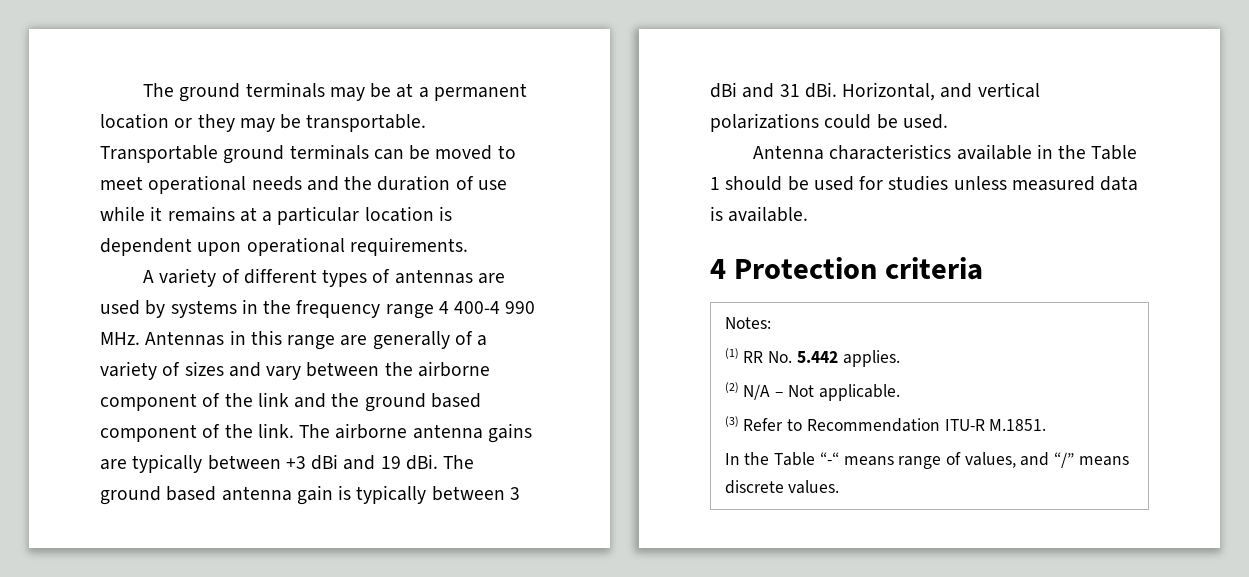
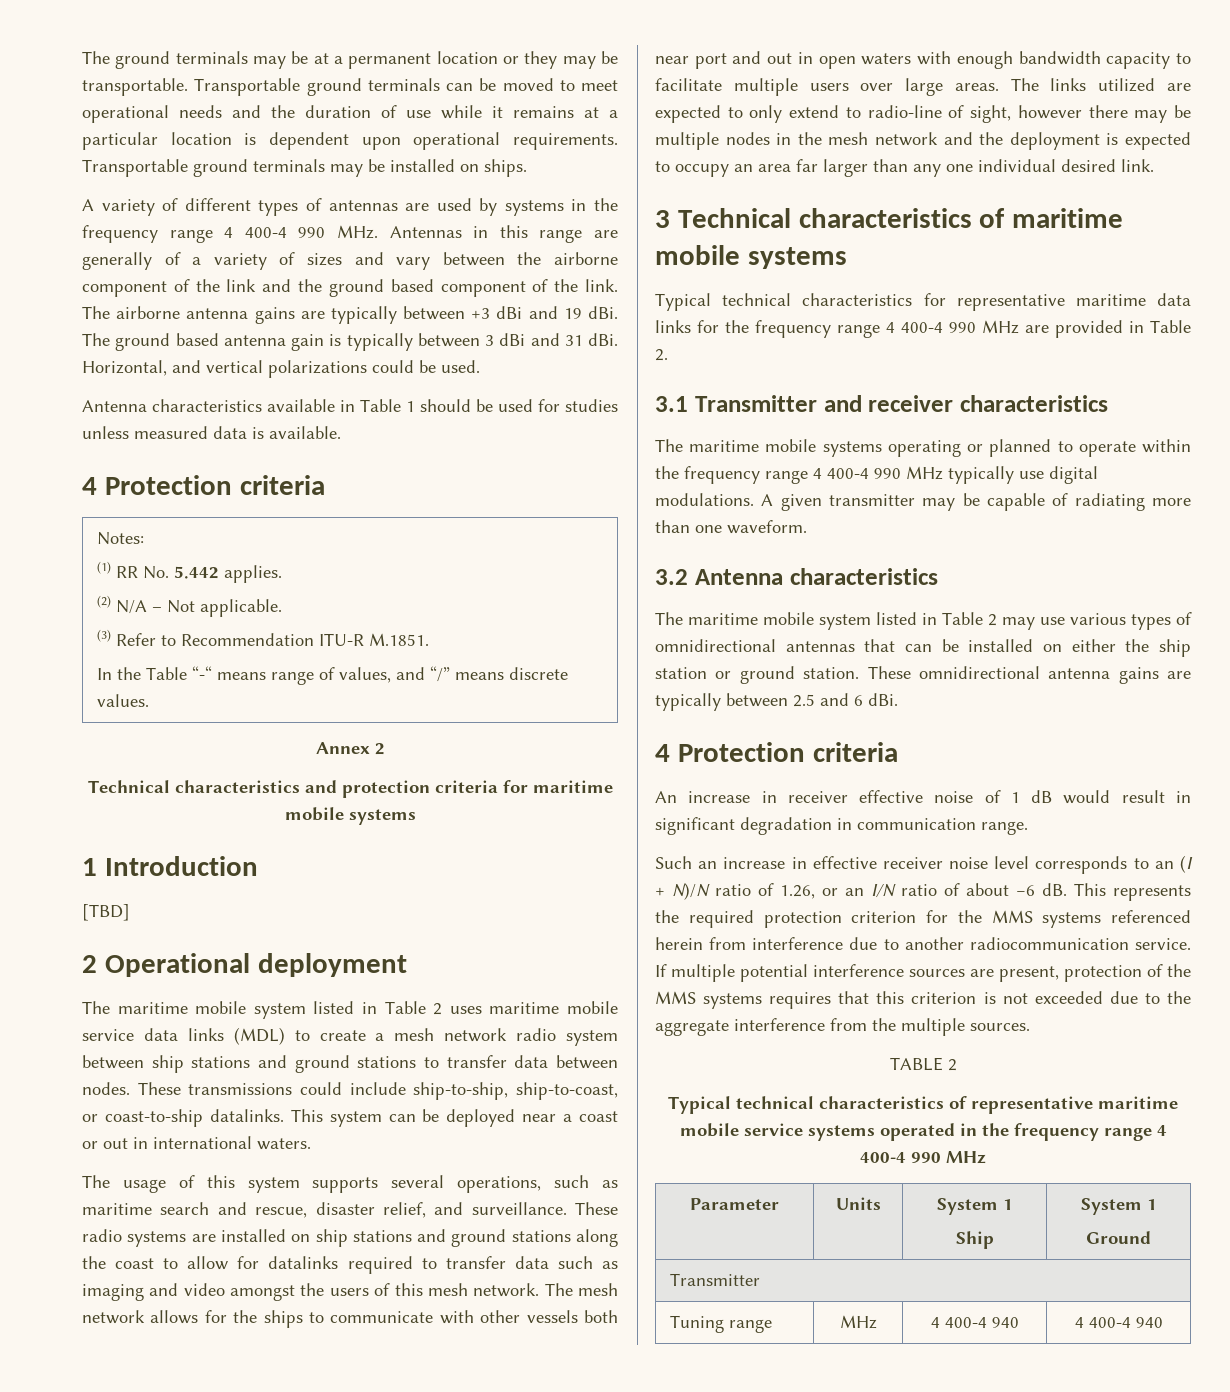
+ Transportable ground terminals may be installed on ships.
- Antenna characteristics available in the Table 1 should be used for studies unless measured data is available.
+ Antenna characteristics available in Table 1 should be used for studies unless measured data is available.
+ Annex 2
+ Technical characteristics and protection criteria for maritime mobile systems
+ 1 Introduction
+ [TBD]
+ 2 Operational deployment
+ The maritime mobile system listed in Table 2 uses maritime mobile service data links (MDL) to create a mesh network radio system between ship stations and ground stations to transfer data between nodes. These transmissions could include ship-to-ship, ship-to-coast, or coast-to-ship datalinks. This system can be deployed near a coast or out in international waters.
+ The usage of this system supports several operations, such as maritime search and rescue, disaster relief, and surveillance. These radio systems are installed on ship stations and ground stations along the coast to allow for datalinks required to transfer data such as imaging and video amongst the users of this mesh network. The mesh network allows for the ships to communicate with other vessels both near port and out in open waters with enough bandwidth capacity to facilitate multiple users over large areas. The links utilized are expected to only extend to radio-line of sight, however there may be multiple nodes in the mesh network and the deployment is expected to occupy an area far larger than any one individual desired link.
+ 3 Technical characteristics of maritime mobile systems
+ Typical technical characteristics for representative maritime data links for the frequency range 4 400-4 990 MHz are provided in Table 2.
+ 3.1 Transmitter and receiver characteristics
+ The maritime mobile systems operating or planned to operate within the frequency range 4 400-4 990 MHz typically use digital modulations. A given transmitter may be capable of radiating more than one waveform.
+ 3.2 Antenna characteristics
+ The maritime mobile system listed in Table 2 may use various types of omnidirectional antennas that can be installed on either the ship station or ground station. These omnidirectional antenna gains are typically between 2.5 and 6 dBi.
+ 4 Protection criteria
+ An increase in receiver effective noise of 1 dB would result in significant degradation in communication range.
+ Such an increase in effective receiver noise level corresponds to an (I + N)/N ratio of 1.26, or an I/N ratio of about −6 dB. This represents the required protection criterion for the MMS systems referenced herein from interference due to another radiocommunication service. If multiple potential interference sources are present, protection of the MMS systems requires that this criterion is not exceeded due to the aggregate interference from the multiple sources.
+ TABLE 2
+ Typical technical characteristics of representative maritime mobile service systems operated in the frequency range 4 400-4 990 MHz
+ Parameter | Units | System 1
+ Ship | System 1
+ Ground
+ Transmitter
+ Tuning range | MHz | 4 400-4 940 | 4 400-4 940

